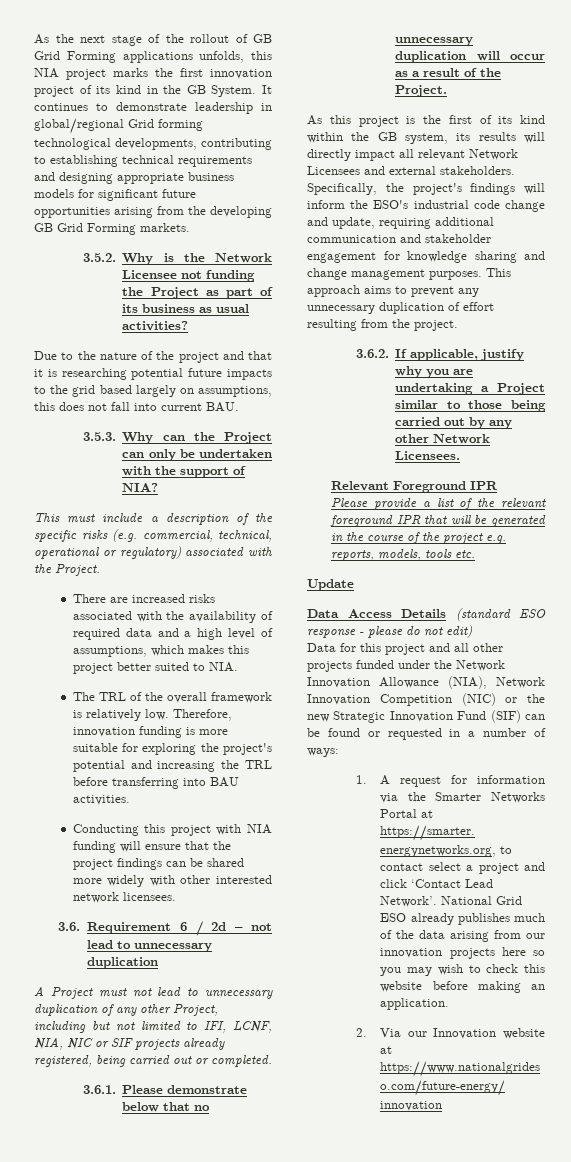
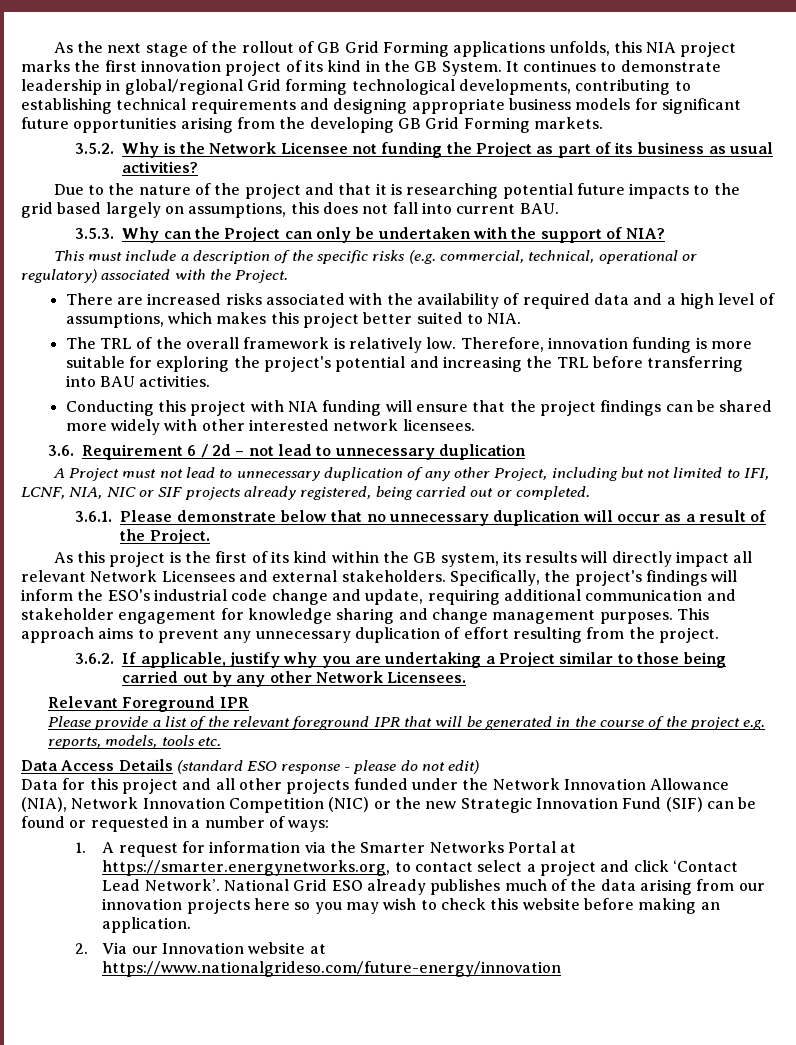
- Update

